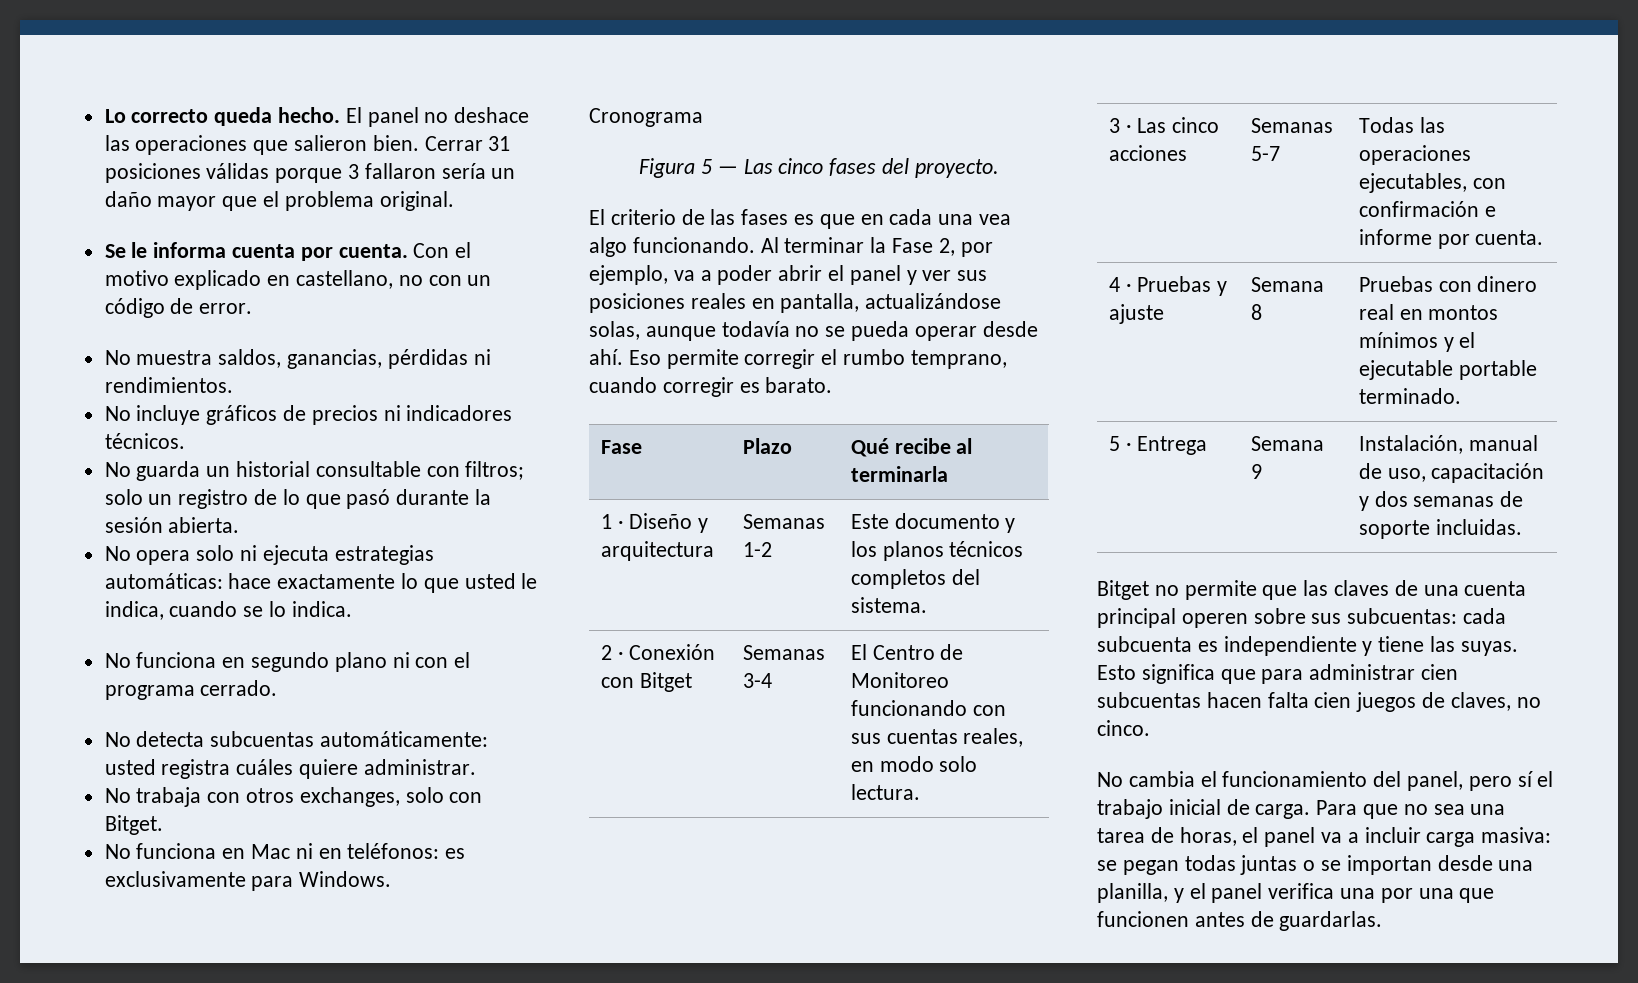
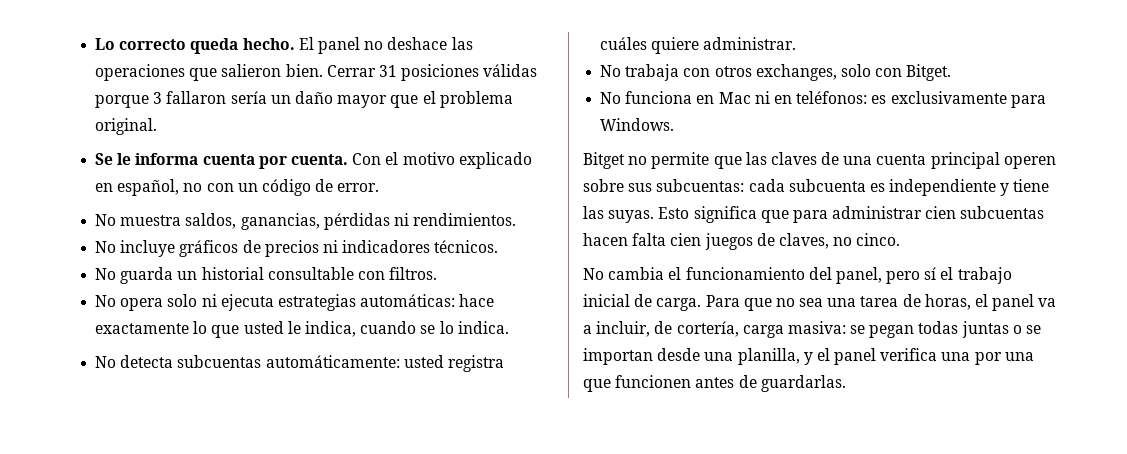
- Con el motivo explicado en castellano, no con un código de error.
+ Con el motivo explicado en español, no con un código de error.
- No guarda un historial consultable con filtros; solo un registro de lo que pasó durante la sesión abierta.
+ No guarda un historial consultable con filtros.
- No funciona en segundo plano ni con el programa cerrado.
- Cronograma
- Figura 5 — Las cinco fases del proyecto.
- El criterio de las fases es que en cada una vea algo funcionando. Al terminar la Fase 2, por ejemplo, va a poder abrir el panel y ver sus posiciones reales en pantalla, actualizándose solas, aunque todavía no se pueda operar desde ahí. Eso permite corregir el rumbo temprano, cuando corregir es barato.
- Fase | Plazo | Qué recibe al terminarla
- 1 · Diseño y arquitectura | Semanas 1-2 | Este documento y los planos técnicos completos del sistema.
- 2 · Conexión con Bitget | Semanas 3-4 | El Centro de Monitoreo funcionando con sus cuentas reales, en modo solo lectura.
- 3 · Las cinco acciones | Semanas 5-7 | Todas las operaciones ejecutables, con confirmación e informe por cuenta.
- 4 · Pruebas y ajuste | Semana 8 | Pruebas con dinero real en montos mínimos y el ejecutable portable terminado.
- 5 · Entrega | Semana 9 | Instalación, manual de uso, capacitación y dos semanas de soporte incluidas.
- Para que no sea una tarea de horas, el panel va a incluir carga masiva: se pegan todas juntas o se importan desde una planilla, y el panel verifica una por una que funcionen antes de guardarlas.
+ Para que no sea una tarea de horas, el panel va a incluir, de cortería, carga masiva: se pegan todas juntas o se importan desde una planilla, y el panel verifica una por una que funcionen antes de guardarlas.

